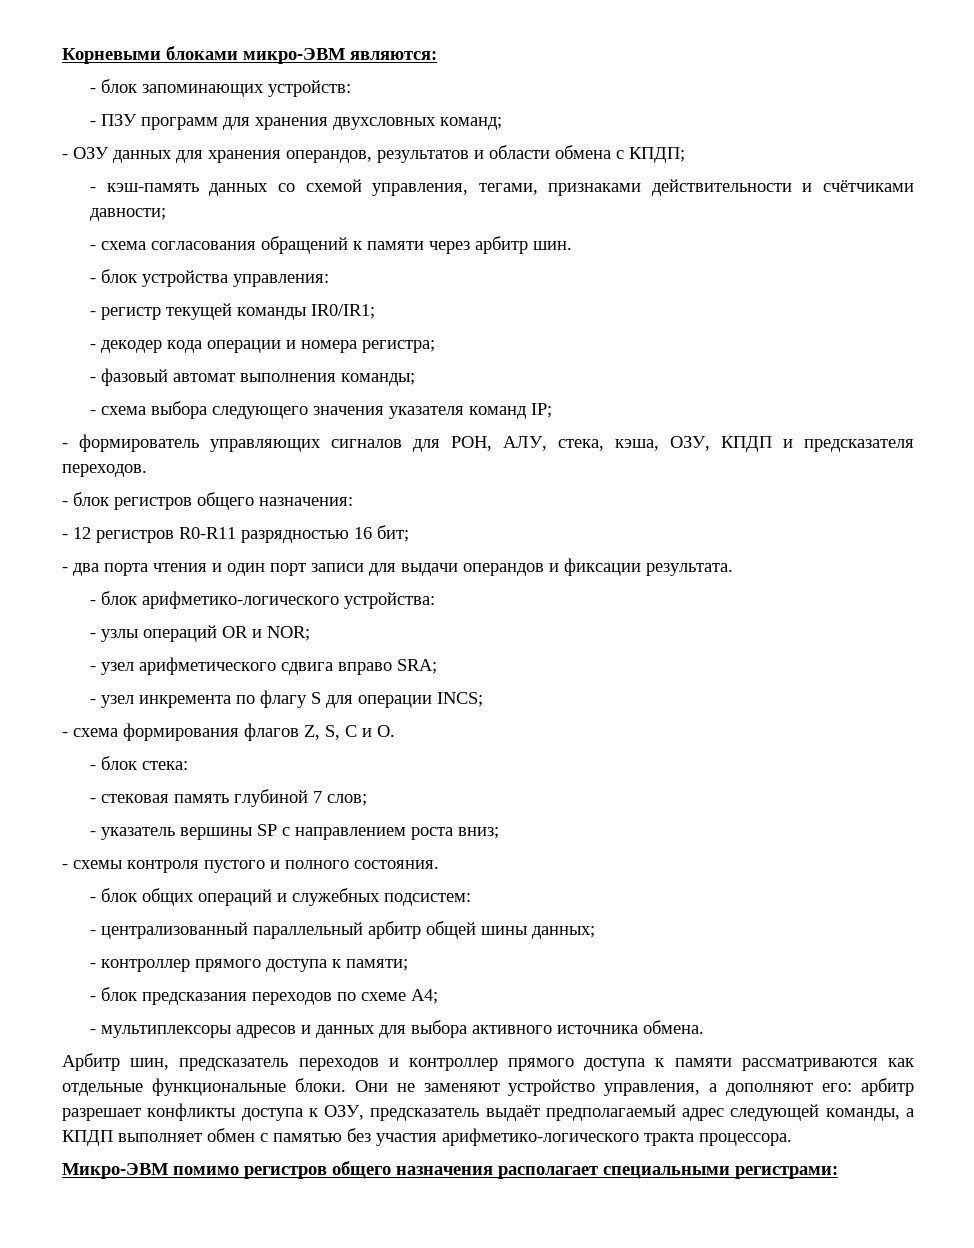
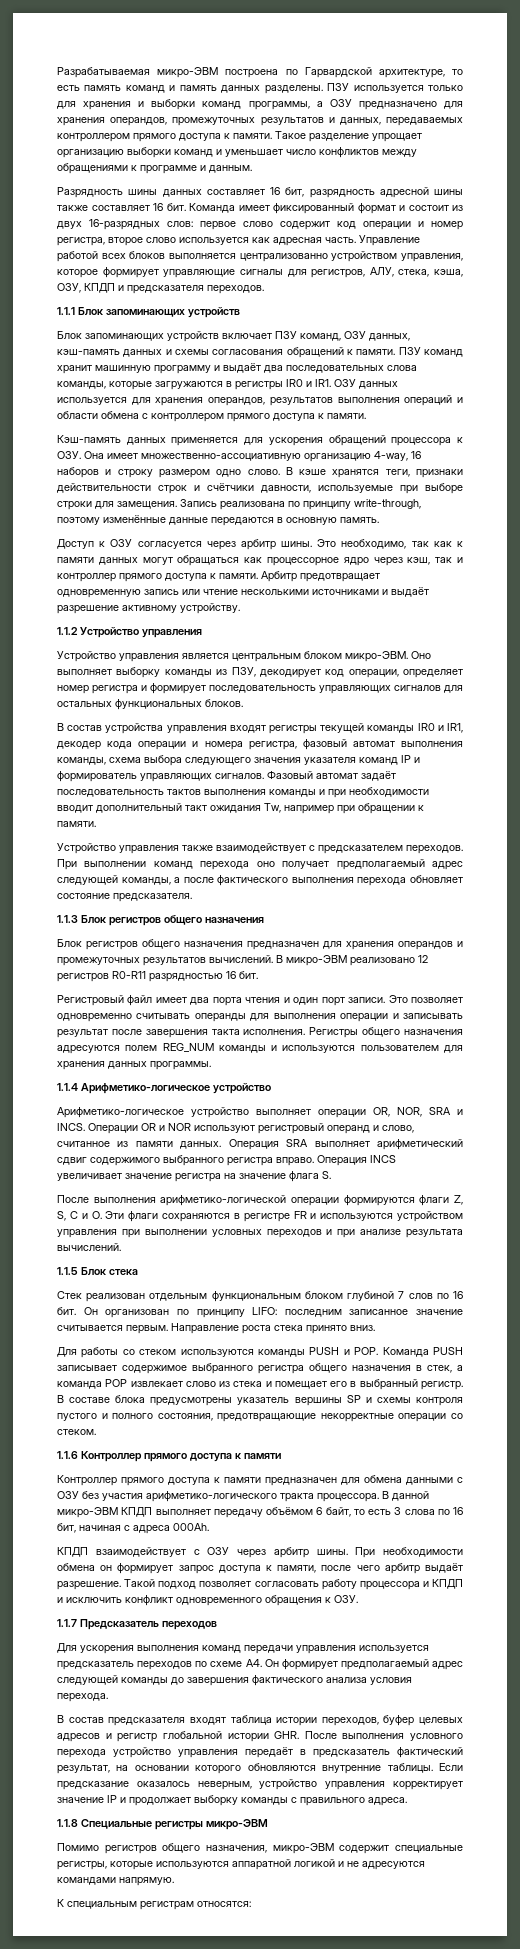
- Корневыми блоками микро-ЭВМ являются:
- - блок запоминающих устройств:
- - ПЗУ программ для хранения двухсловных команд;
- - ОЗУ данных для хранения операндов, результатов и области обмена с КПДП;
- - кэш-память данных со схемой управления, тегами, признаками действительности и счётчиками давности;
- - схема согласования обращений к памяти через арбитр шин.
- - блок устройства управления:
- - регистр текущей команды IR0/IR1;
- - декодер кода операции и номера регистра;
- - фазовый автомат выполнения команды;
- - схема выбора следующего значения указателя команд IP;
- - формирователь управляющих сигналов для РОН, АЛУ, стека, кэша, ОЗУ, КПДП и предсказателя переходов.
+ Разрабатываемая микро-ЭВМ построена по Гарвардской архитектуре, то есть память команд и память данных разделены. ПЗУ используется только для хранения и выборки команд программы, а ОЗУ предназначено для хранения операндов, промежуточных результатов и данных, передаваемых контроллером прямого доступа к памяти. Такое разделение упрощает организацию выборки команд и уменьшает число конфликтов между обращениями к программе и данным.
+ Разрядность шины данных составляет 16 бит, разрядность адресной шины также составляет 16 бит. Команда имеет фиксированный формат и состоит из двух 16-разрядных слов: первое слово содержит код операции и номер регистра, второе слово используется как адресная часть. Управление работой всех блоков выполняется централизованно устройством управления, которое формирует управляющие сигналы для регистров, АЛУ, стека, кэша, ОЗУ, КПДП и предсказателя переходов.
- - блок регистров общего назначения:
- - 12 регистров R0-R11 разрядностью 16 бит;
- - два порта чтения и один порт записи для выдачи операндов и фиксации результата.
- - блок арифметико-логического устройства:
- - узлы операций OR и NOR;
- - узел арифметического сдвига вправо SRA;
- - узел инкремента по флагу S для операции INCS;
- - схема формирования флагов Z, S, C и O.
- - блок стека:
- - стековая память глубиной 7 слов;
- - указатель вершины SP с направлением роста вниз;
- - схемы контроля пустого и полного состояния.
- - блок общих операций и служебных подсистем:
- - централизованный параллельный арбитр общей шины данных;
- - контроллер прямого доступа к памяти;
- - блок предсказания переходов по схеме A4;
- - мультиплексоры адресов и данных для выбора активного источника обмена.
- Арбитр шин, предсказатель переходов и контроллер прямого доступа к памяти рассматриваются как отдельные функциональные блоки. Они не заменяют устройство управления, а дополняют его: арбитр разрешает конфликты доступа к ОЗУ, предсказатель выдаёт предполагаемый адрес следующей команды, а КПДП выполняет обмен с памятью без участия арифметико-логического тракта процессора.
- Микро-ЭВМ помимо регистров общего назначения располагает специальными регистрами:
+ 1.1.1 Блок запоминающих устройств
+ Блок запоминающих устройств включает ПЗУ команд, ОЗУ данных, кэш-память данных и схемы согласования обращений к памяти. ПЗУ команд хранит машинную программу и выдаёт два последовательных слова команды, которые загружаются в регистры IR0 и IR1. ОЗУ данных используется для хранения операндов, результатов выполнения операций и области обмена с контроллером прямого доступа к памяти.
+ Кэш-память данных применяется для ускорения обращений процессора к ОЗУ. Она имеет множественно-ассоциативную организацию 4-way, 16 наборов и строку размером одно слово. В кэше хранятся теги, признаки действительности строк и счётчики давности, используемые при выборе строки для замещения. Запись реализована по принципу write-through, поэтому изменённые данные передаются в основную память.
+ Доступ к ОЗУ согласуется через арбитр шины. Это необходимо, так как к памяти данных могут обращаться как процессорное ядро через кэш, так и контроллер прямого доступа к памяти. Арбитр предотвращает одновременную запись или чтение несколькими источниками и выдаёт разрешение активному устройству.
+ 1.1.2 Устройство управления
+ Устройство управления является центральным блоком микро-ЭВМ. Оно выполняет выборку команды из ПЗУ, декодирует код операции, определяет номер регистра и формирует последовательность управляющих сигналов для остальных функциональных блоков.
+ В состав устройства управления входят регистры текущей команды IR0 и IR1, декодер кода операции и номера регистра, фазовый автомат выполнения команды, схема выбора следующего значения указателя команд IP и формирователь управляющих сигналов. Фазовый автомат задаёт последовательность тактов выполнения команды и при необходимости вводит дополнительный такт ожидания Tw, например при обращении к памяти.
+ Устройство управления также взаимодействует с предсказателем переходов. При выполнении команд перехода оно получает предполагаемый адрес следующей команды, а после фактического выполнения перехода обновляет состояние предсказателя.
+ 1.1.3 Блок регистров общего назначения
+ Блок регистров общего назначения предназначен для хранения операндов и промежуточных результатов вычислений. В микро-ЭВМ реализовано 12 регистров R0-R11 разрядностью 16 бит.
+ Регистровый файл имеет два порта чтения и один порт записи. Это позволяет одновременно считывать операнды для выполнения операции и записывать результат после завершения такта исполнения. Регистры общего назначения адресуются полем REG_NUM команды и используются пользователем для хранения данных программы.
+ 1.1.4 Арифметико-логическое устройство
+ Арифметико-логическое устройство выполняет операции OR, NOR, SRA и INCS. Операции OR и NOR используют регистровый операнд и слово, считанное из памяти данных. Операция SRA выполняет арифметический сдвиг содержимого выбранного регистра вправо. Операция INCS увеличивает значение регистра на значение флага S.
+ После выполнения арифметико-логической операции формируются флаги Z, S, C и O. Эти флаги сохраняются в регистре FR и используются устройством управления при выполнении условных переходов и при анализе результата вычислений.
+ 1.1.5 Блок стека
+ Стек реализован отдельным функциональным блоком глубиной 7 слов по 16 бит. Он организован по принципу LIFO: последним записанное значение считывается первым. Направление роста стека принято вниз.
+ Для работы со стеком используются команды PUSH и POP. Команда PUSH записывает содержимое выбранного регистра общего назначения в стек, а команда POP извлекает слово из стека и помещает его в выбранный регистр. В составе блока предусмотрены указатель вершины SP и схемы контроля пустого и полного состояния, предотвращающие некорректные операции со стеком.
+ 1.1.6 Контроллер прямого доступа к памяти
+ Контроллер прямого доступа к памяти предназначен для обмена данными с ОЗУ без участия арифметико-логического тракта процессора. В данной микро-ЭВМ КПДП выполняет передачу объёмом 6 байт, то есть 3 слова по 16 бит, начиная с адреса 000Ah.
+ КПДП взаимодействует с ОЗУ через арбитр шины. При необходимости обмена он формирует запрос доступа к памяти, после чего арбитр выдаёт разрешение. Такой подход позволяет согласовать работу процессора и КПДП и исключить конфликт одновременного обращения к ОЗУ.
+ 1.1.7 Предсказатель переходов
+ Для ускорения выполнения команд передачи управления используется предсказатель переходов по схеме A4. Он формирует предполагаемый адрес следующей команды до завершения фактического анализа условия перехода.
+ В состав предсказателя входят таблица истории переходов, буфер целевых адресов и регистр глобальной истории GHR. После выполнения условного перехода устройство управления передаёт в предсказатель фактический результат, на основании которого обновляются внутренние таблицы. Если предсказание оказалось неверным, устройство управления корректирует значение IP и продолжает выборку команды с правильного адреса.
+ 1.1.8 Специальные регистры микро-ЭВМ
+ Помимо регистров общего назначения, микро-ЭВМ содержит специальные регистры, которые используются аппаратной логикой и не адресуются командами напрямую.
+ К специальным регистрам относятся:

